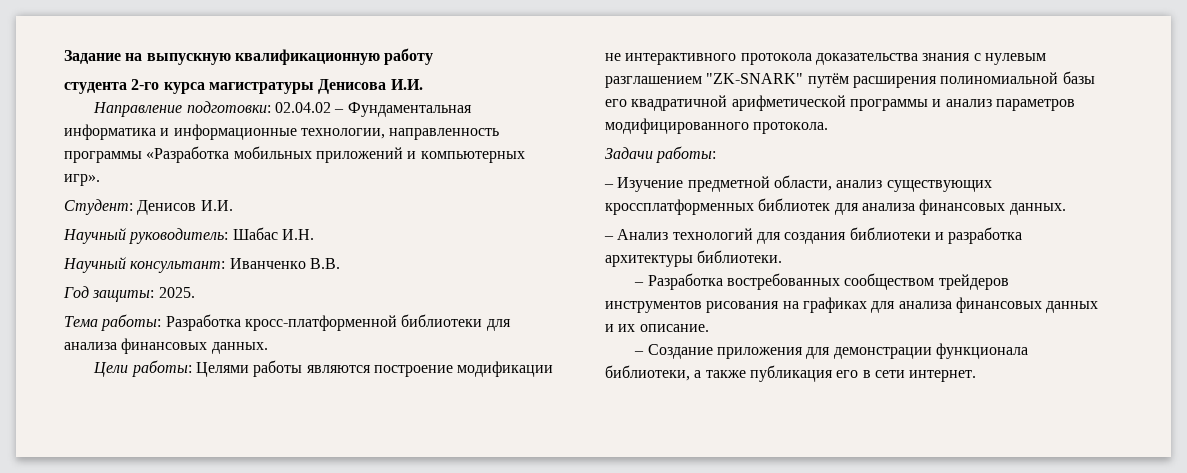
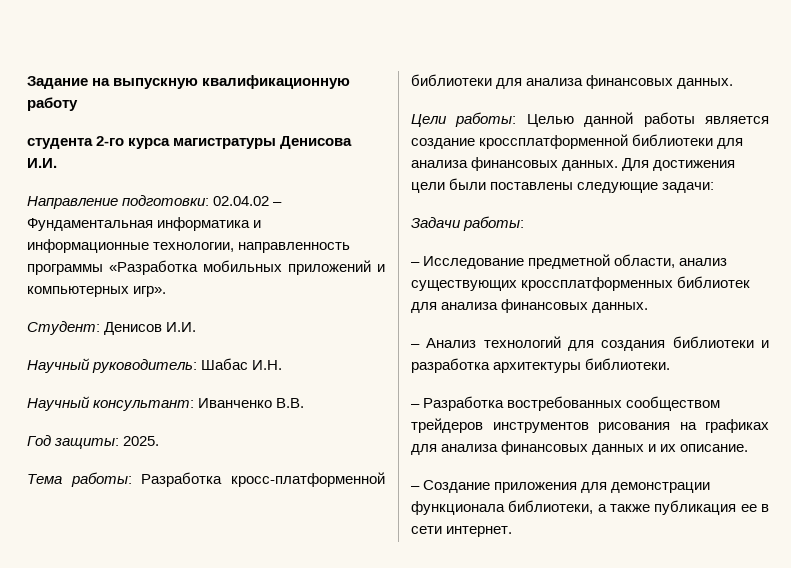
- Цели работы: Целями работы являются построение модификации не интерактивного протокола доказательства знания с нулевым разглашением "ZK-SNARK" путём расширения полиномиальной базы его квадратичной арифметической программы и анализ параметров модифицированного протокола.
+ Цели работы: Целью данной работы является создание кроссплатформенной библиотеки для анализа финансовых данных. Для достижения цели были поставлены следующие задачи:
- – Изучение предметной области, анализ существующих кроссплатформенных библиотек для анализа финансовых данных.
+ – Исследование предметной области, анализ существующих кроссплатформенных библиотек для анализа финансовых данных.
- – Создание приложения для демонстрации функционала библиотеки, а также публикация его в сети интернет.
+ – Создание приложения для демонстрации функционала библиотеки, а также публикация ее в сети интернет.

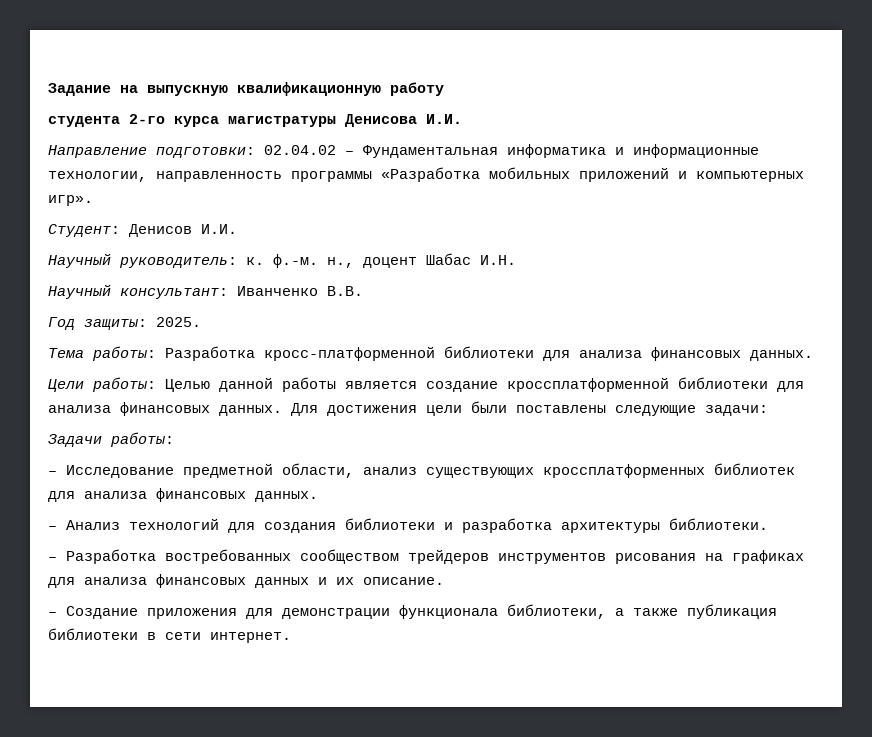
- Научный руководитель: Шабас И.Н.
+ Научный руководитель: к. ф.-м. н., доцент Шабас И.Н.
- – Создание приложения для демонстрации функционала библиотеки, а также публикация ее в сети интернет.
+ – Создание приложения для демонстрации функционала библиотеки, а также публикация библиотеки в сети интернет.

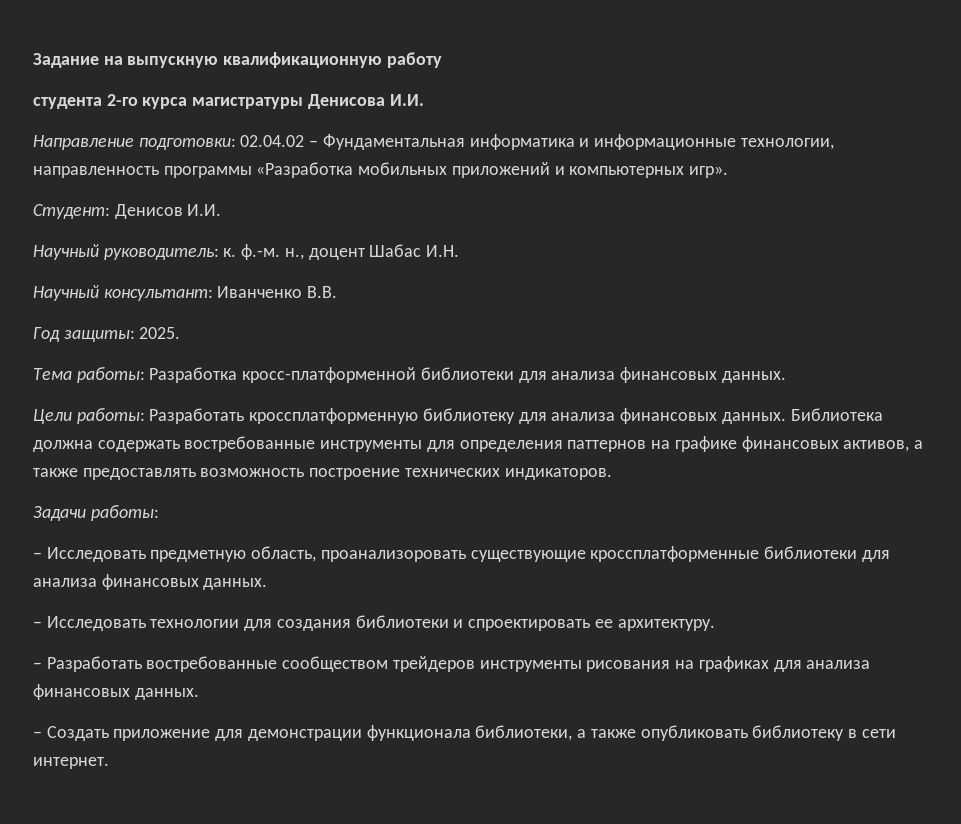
- Цели работы: Целью данной работы является создание кроссплатформенной библиотеки для анализа финансовых данных. Для достижения цели были поставлены следующие задачи:
+ Цели работы: Разработать кроссплатформенную библиотеку для анализа финансовых данных. Библиотека должна содержать востребованные инструменты для определения паттернов на графике финансовых активов, а также предоставлять возможность построение технических индикаторов.
  Задачи работы:
- – Исследование предметной области, анализ существующих кроссплатформенных библиотек для анализа финансовых данных.
- – Анализ технологий для создания библиотеки и разработка архитектуры библиотеки.
- – Разработка востребованных сообществом трейдеров инструментов рисования на графиках для анализа финансовых данных и их описание.
- – Создание приложения для демонстрации функционала библиотеки, а также публикация библиотеки в сети интернет.
+ – Исследовать предметную область, проанализоровать существующие кроссплатформенные библиотеки для анализа финансовых данных.
+ – Исследовать технологии для создания библиотеки и спроектировать ее архитектуру.
+ – Разработать востребованные сообществом трейдеров инструменты рисования на графиках для анализа финансовых данных.
+ – Создать приложение для демонстрации функционала библиотеки, а также опубликовать библиотеку в сети интернет.

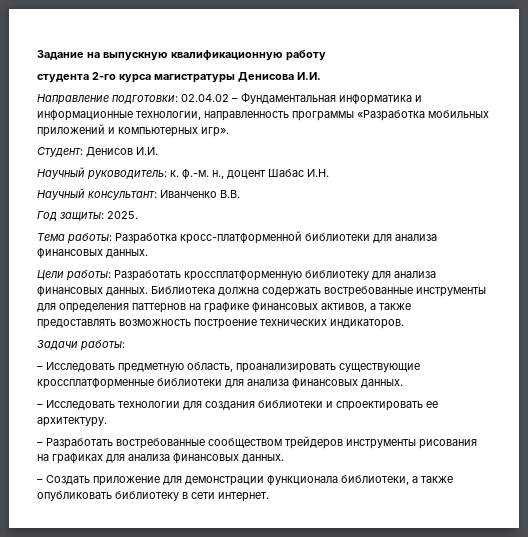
- – Исследовать предметную область, проанализоровать существующие кроссплатформенные библиотеки для анализа финансовых данных.
+ – Исследовать предметную область, проанализировать существующие кроссплатформенные библиотеки для анализа финансовых данных.

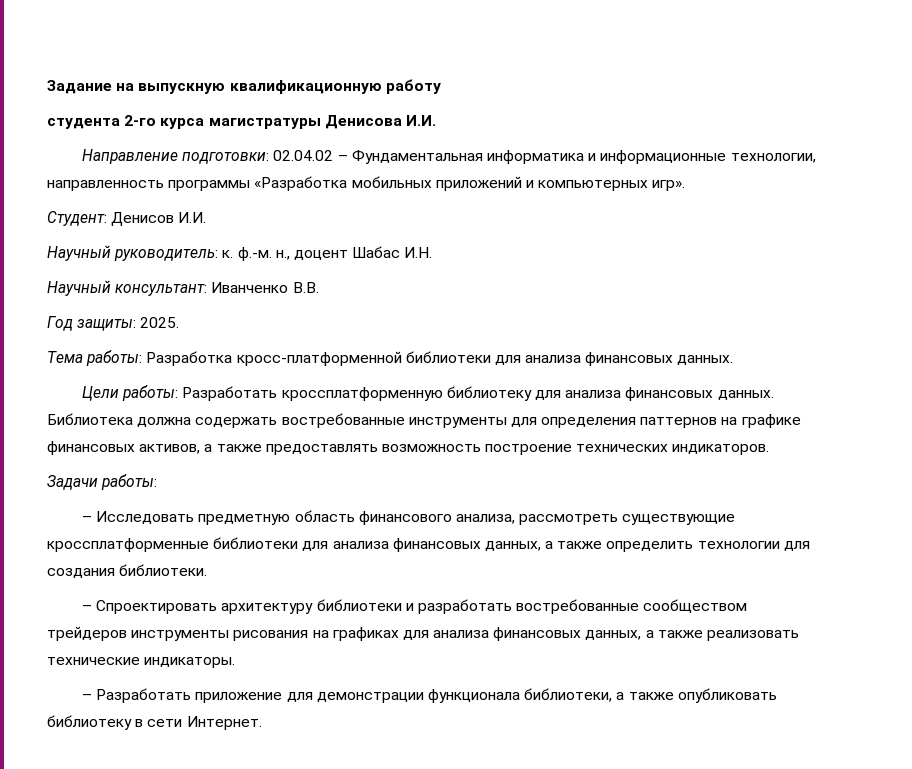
- – Исследовать предметную область, проанализировать существующие кроссплатформенные библиотеки для анализа финансовых данных.
- – Исследовать технологии для создания библиотеки и спроектировать ее архитектуру.
- – Разработать востребованные сообществом трейдеров инструменты рисования на графиках для анализа финансовых данных.
- – Создать приложение для демонстрации функционала библиотеки, а также опубликовать библиотеку в сети интернет.
+ – Исследовать предметную область финансового анализа, рассмотреть существующие кроссплатформенные библиотеки для анализа финансовых данных, а также определить технологии для создания библиотеки.
+ – Спроектировать архитектуру библиотеки и разработать востребованные сообществом трейдеров инструменты рисования на графиках для анализа финансовых данных, а также реализовать технические индикаторы.
+ – Разработать приложение для демонстрации функционала библиотеки, а также опубликовать библиотеку в сети Интернет.

